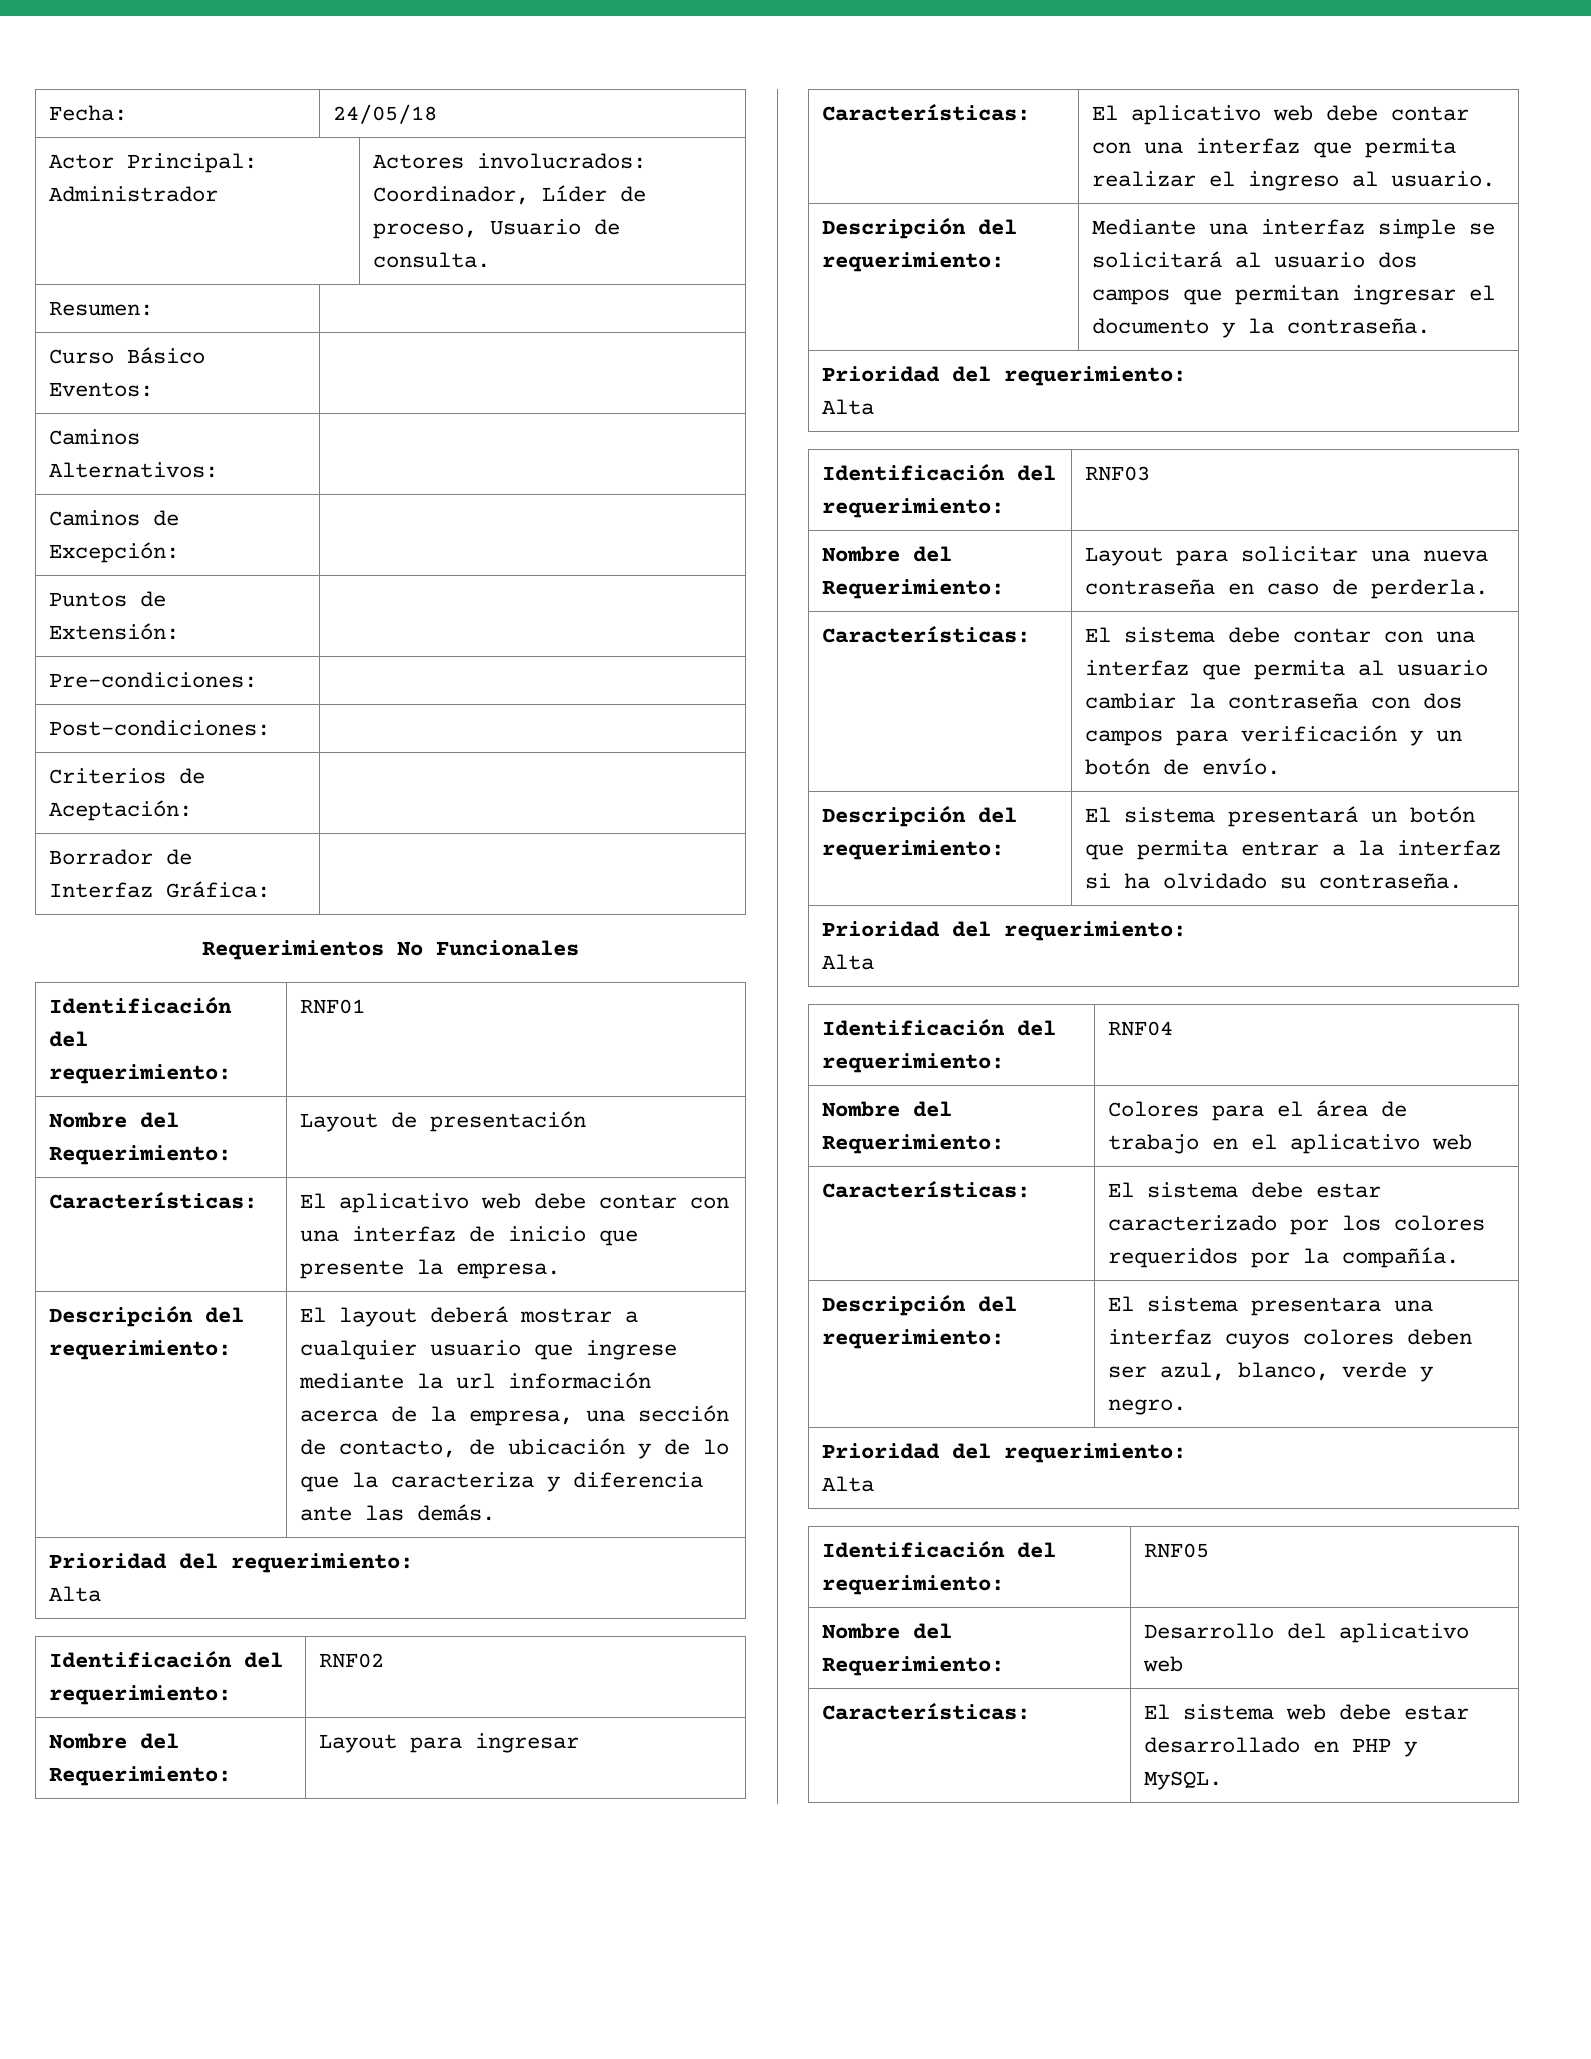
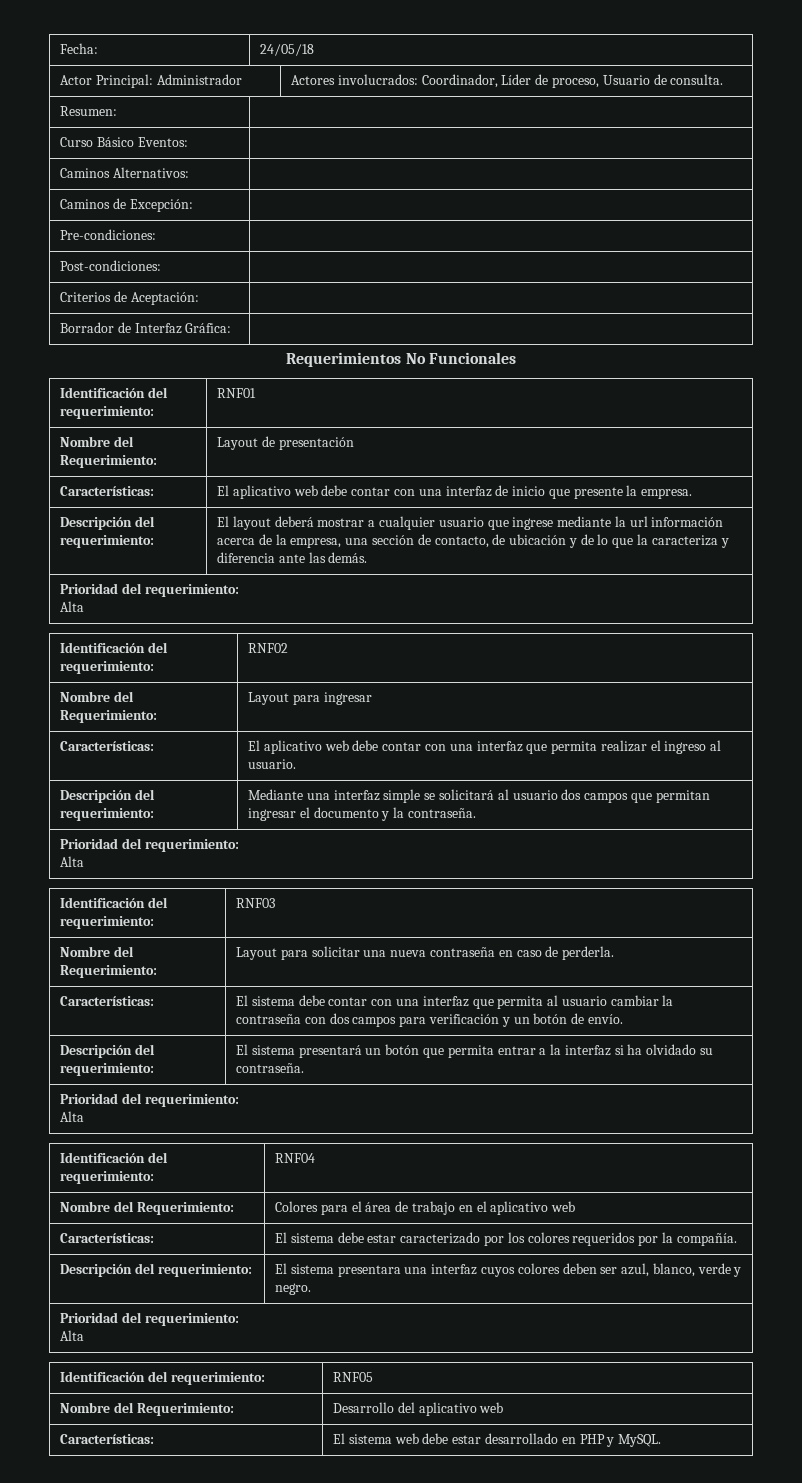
- Puntos de Extensión: |

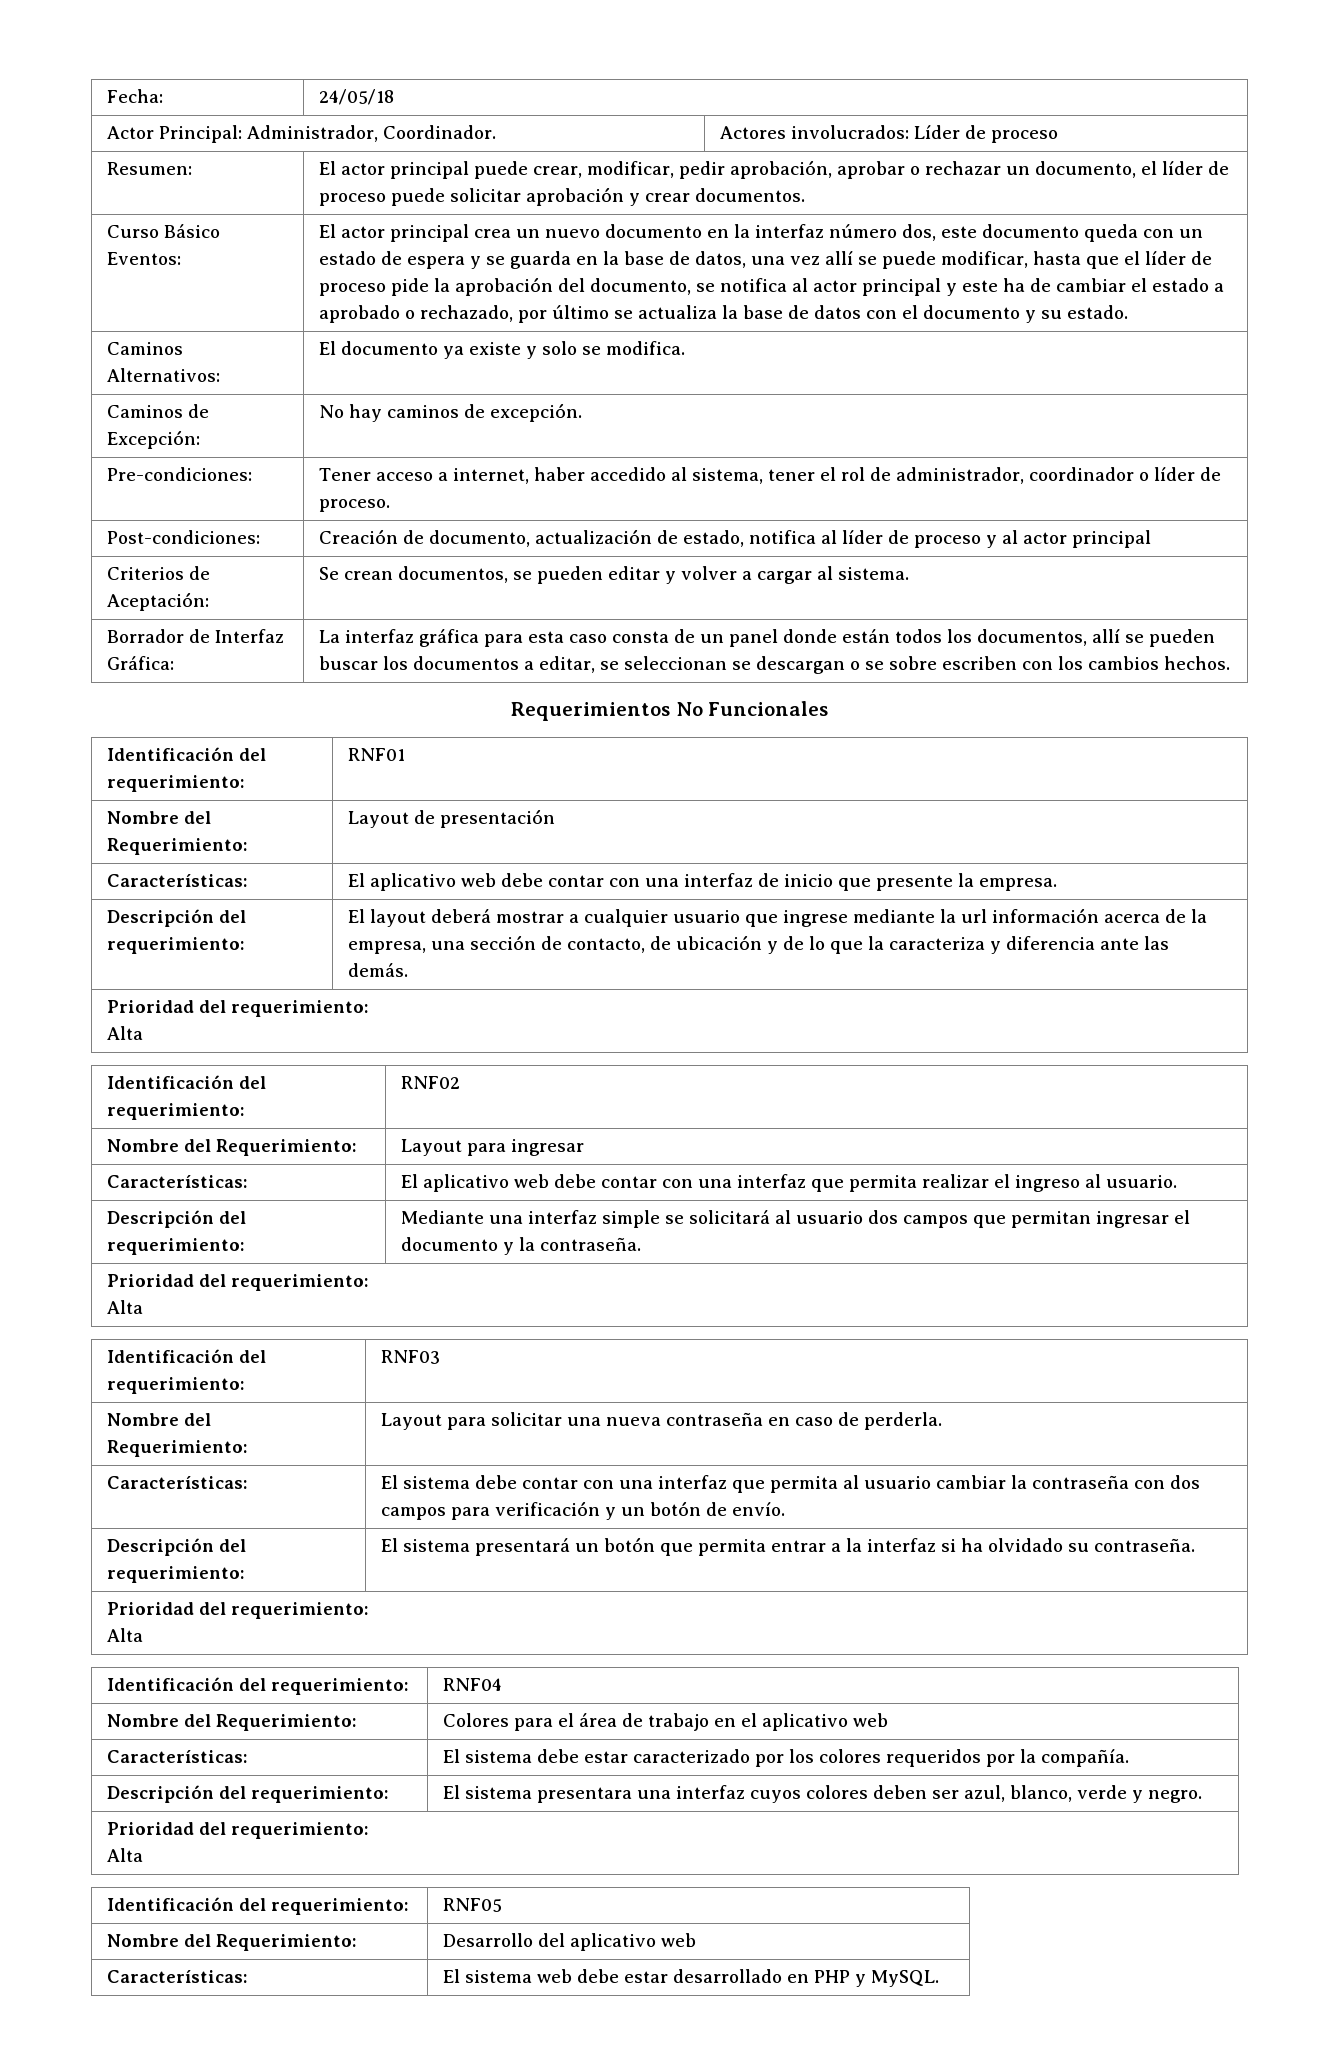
- Actor Principal: Administrador | Actores involucrados: Coordinador, Líder de proceso, Usuario de consulta.
- Resumen: |
- Curso Básico Eventos: |
- Caminos Alternativos: |
- Caminos de Excepción: |
- Pre-condiciones: |
- Post-condiciones: |
- Criterios de Aceptación: |
- Borrador de Interfaz Gráfica: |
+ Actor Principal: Administrador, Coordinador. | Actores involucrados: Líder de proceso
+ Resumen: | El actor principal puede crear, modificar, pedir aprobación, aprobar o rechazar un documento, el líder de proceso puede solicitar aprobación y crear documentos.
+ Curso Básico Eventos: | El actor principal crea un nuevo documento en la interfaz número dos, este documento queda con un estado de espera y se guarda en la base de datos, una vez allí se puede modificar, hasta que el líder de proceso pide la aprobación del documento, se notifica al actor principal y este ha de cambiar el estado a aprobado o rechazado, por último se actualiza la base de datos con el documento y su estado.
+ Caminos Alternativos: | El documento ya existe y solo se modifica.
+ Caminos de Excepción: | No hay caminos de excepción.
+ Pre-condiciones: | Tener acceso a internet, haber accedido al sistema, tener el rol de administrador, coordinador o líder de proceso.
+ Post-condiciones: | Creación de documento, actualización de estado, notifica al líder de proceso y al actor principal
+ Criterios de Aceptación: | Se crean documentos, se pueden editar y volver a cargar al sistema.
+ Borrador de Interfaz Gráfica: | La interfaz gráfica para esta caso consta de un panel donde están todos los documentos, allí se pueden buscar los documentos a editar, se seleccionan se descargan o se sobre escriben con los cambios hechos.

